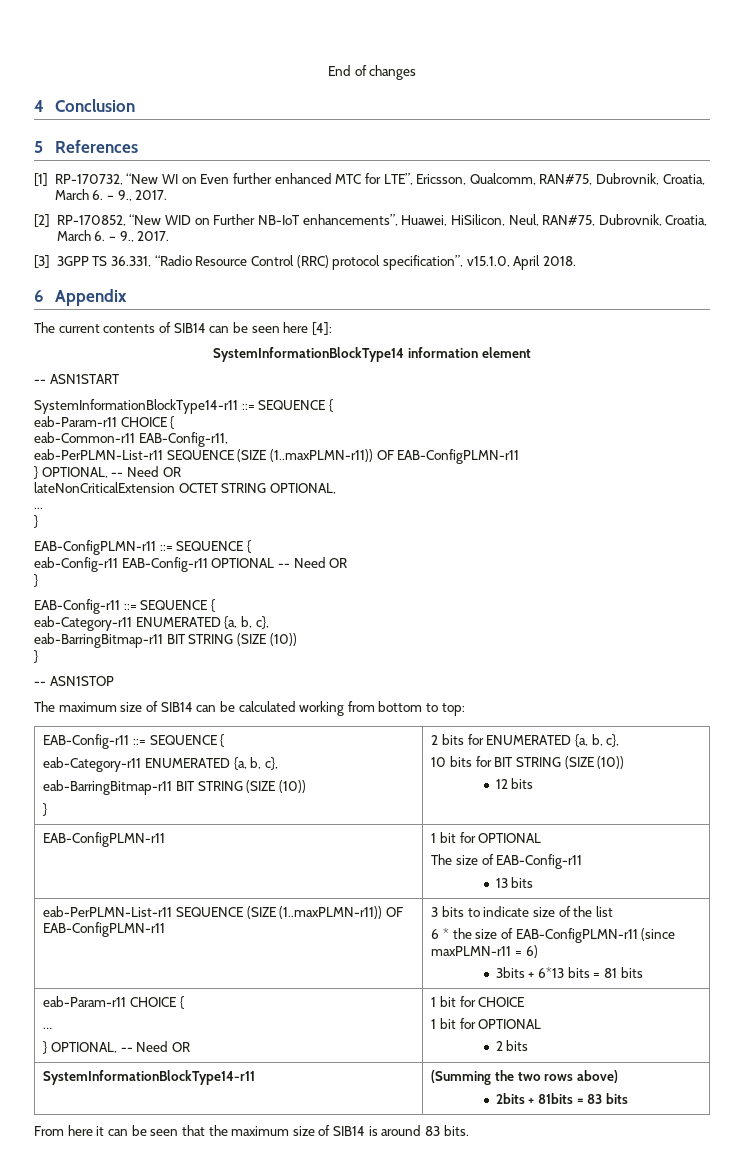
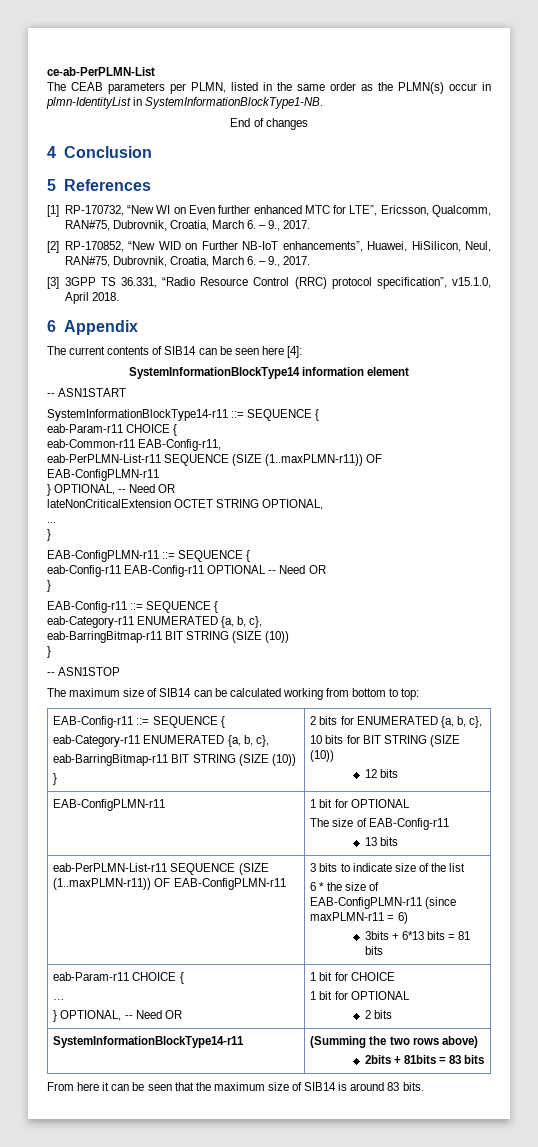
+ ce-ab-PerPLMN-List
+ The CEAB parameters per PLMN, listed in the same order as the PLMN(s) occur in plmn-IdentityList in SystemInformationBlockType1-NB.

